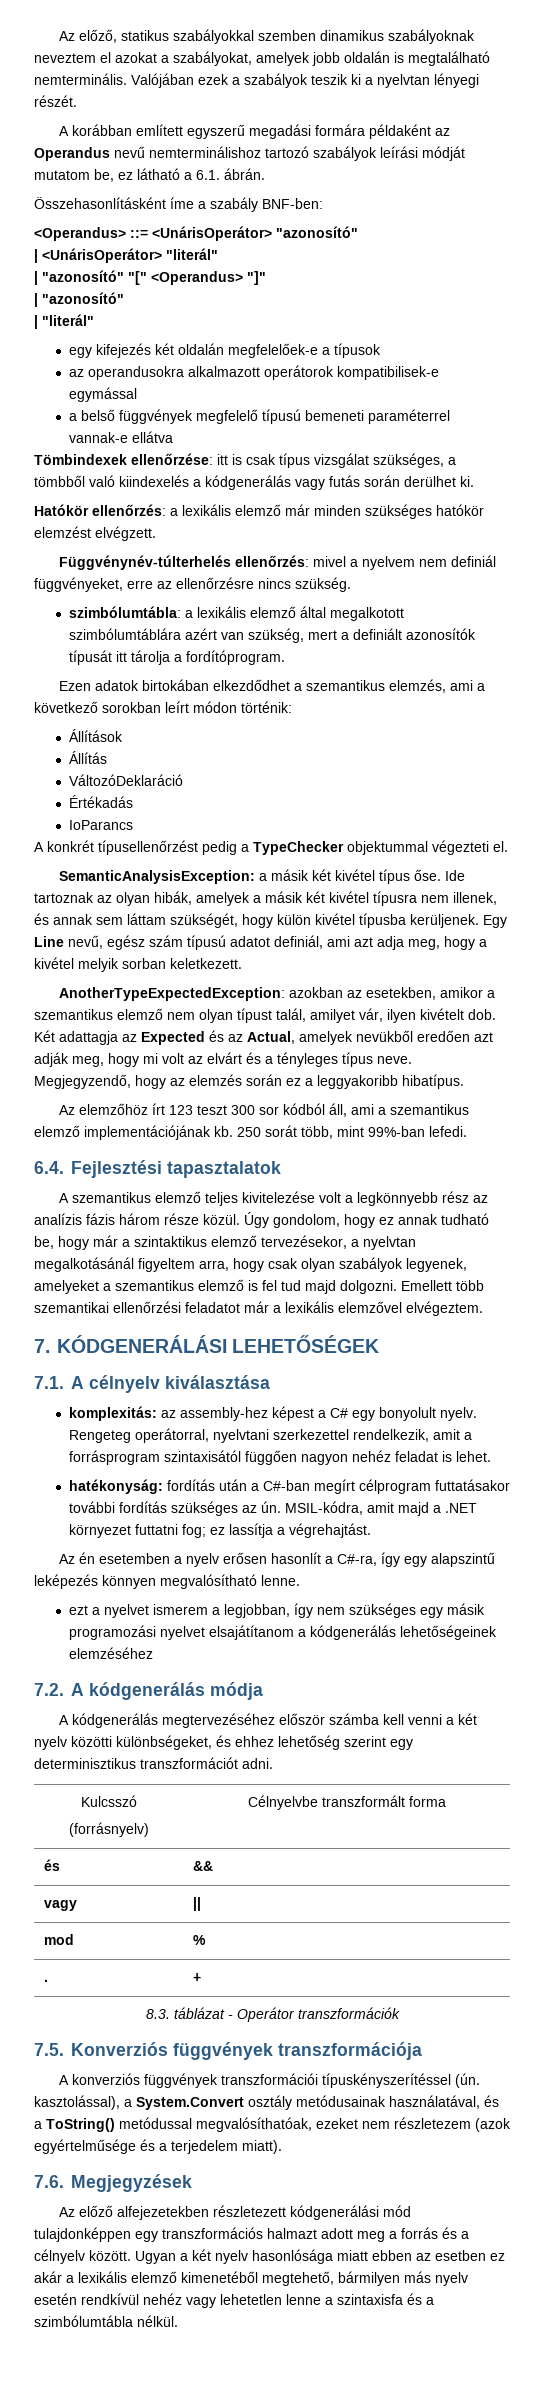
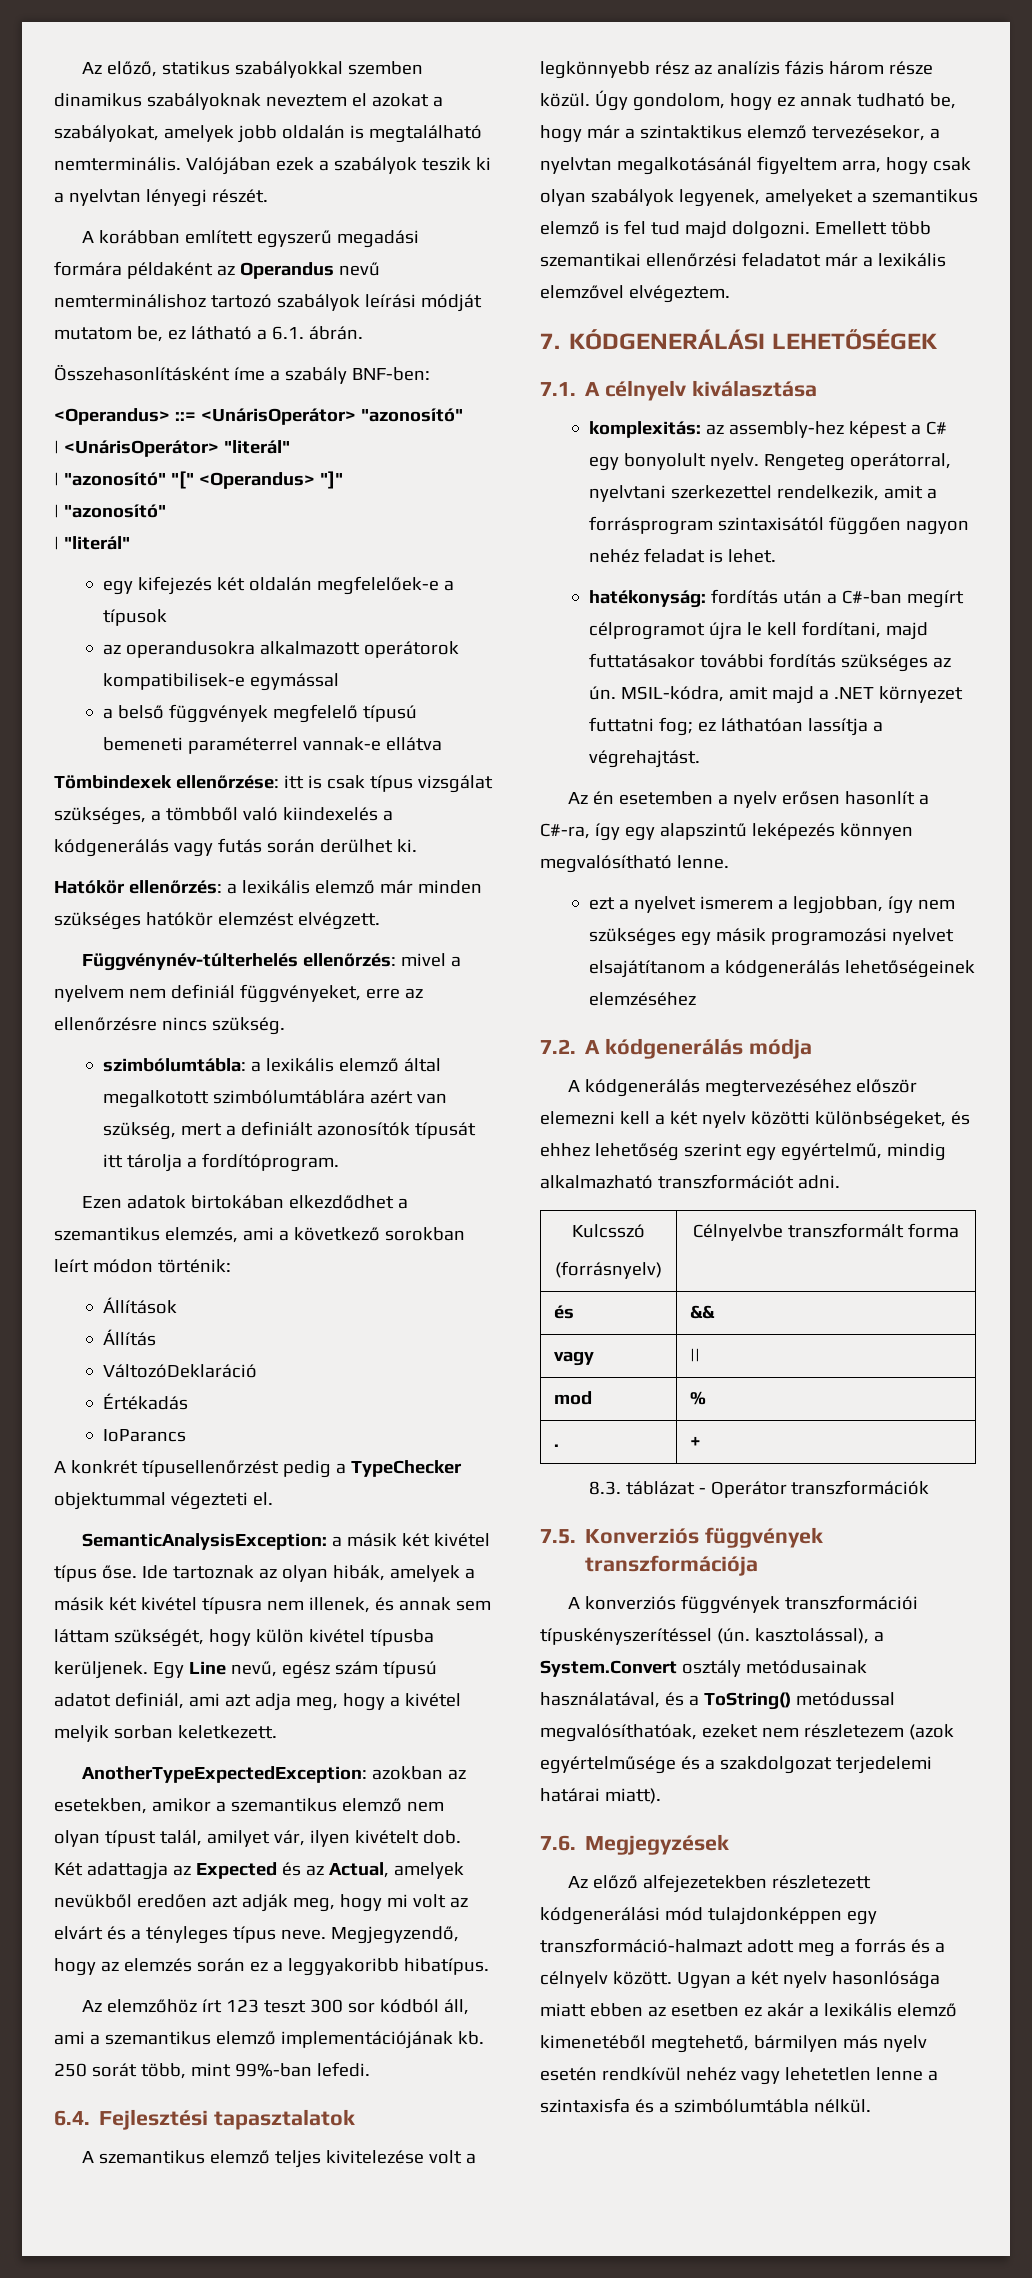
- hatékonyság: fordítás után a C#-ban megírt célprogram futtatásakor további fordítás szükséges az ún.
+ hatékonyság: fordítás után a C#-ban megírt célprogramot újra le kell fordítani, majd futtatásakor további fordítás szükséges az ún.
- MSIL-kódra, amit majd a .NET környezet futtatni fog; ez lassítja a végrehajtást.
+ MSIL-kódra, amit majd a .NET környezet futtatni fog; ez láthatóan lassítja a végrehajtást.
- A kódgenerálás megtervezéséhez először számba kell venni a két nyelv közötti különbségeket, és ehhez lehetőség szerint egy determinisztikus transzformációt adni.
+ A kódgenerálás megtervezéséhez először elemezni kell a két nyelv közötti különbségeket, és ehhez lehetőség szerint egy egyértelmű, mindig alkalmazható transzformációt adni.
- A konverziós függvények transzformációi típuskényszerítéssel (ún. kasztolással), a System.Convert osztály metódusainak használatával, és a ToString() metódussal megvalósíthatóak, ezeket nem részletezem (azok egyértelműsége és a terjedelem miatt).
+ A konverziós függvények transzformációi típuskényszerítéssel (ún. kasztolással), a System.Convert osztály metódusainak használatával, és a ToString() metódussal megvalósíthatóak, ezeket nem részletezem (azok egyértelműsége és a szakdolgozat terjedelemi határai miatt).
- Az előző alfejezetekben részletezett kódgenerálási mód tulajdonképpen egy transzformációs halmazt adott meg a forrás és a célnyelv között.
+ Az előző alfejezetekben részletezett kódgenerálási mód tulajdonképpen egy transzformáció-halmazt adott meg a forrás és a célnyelv között.

